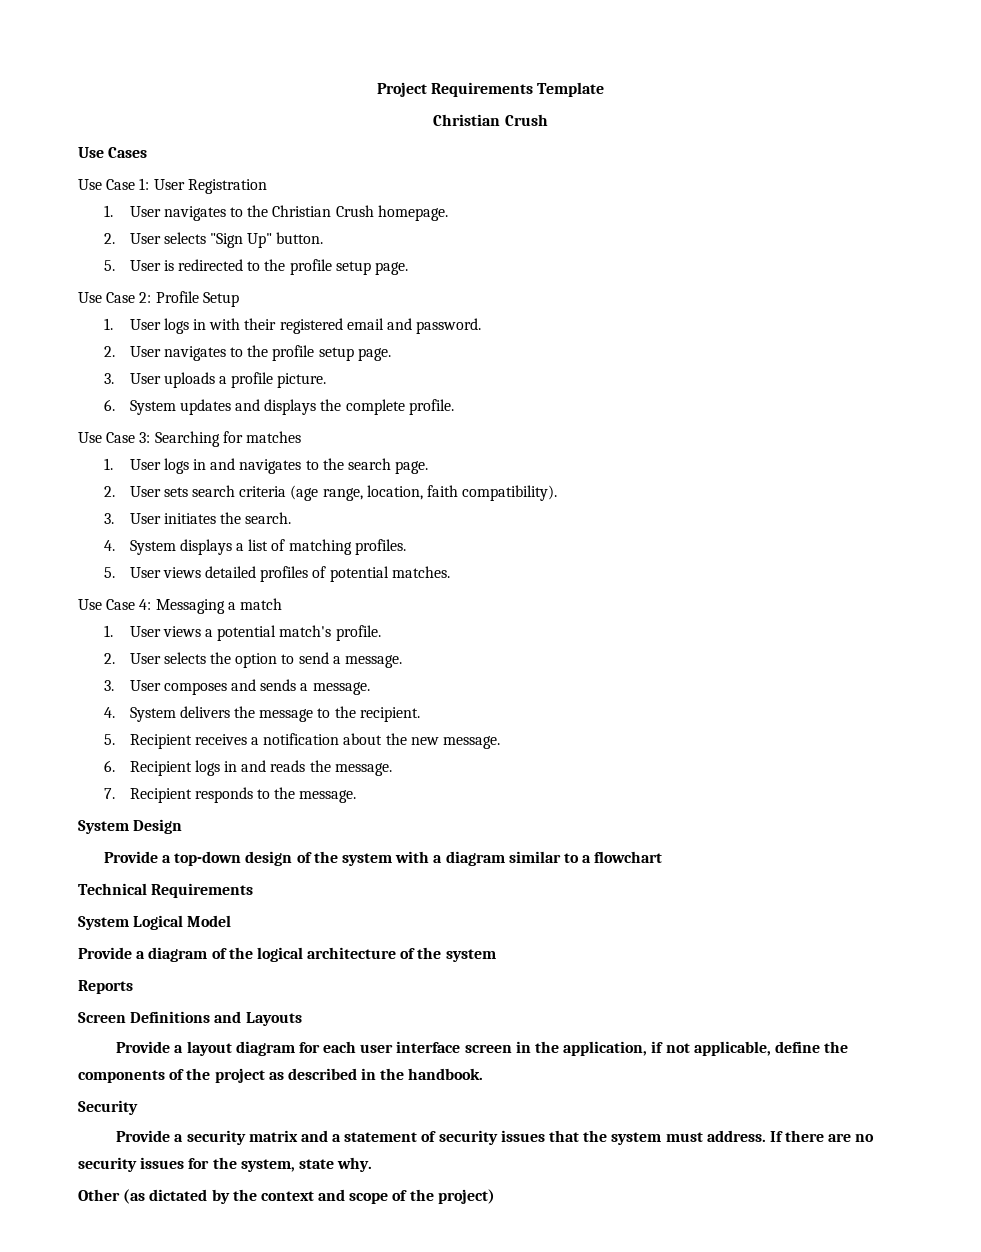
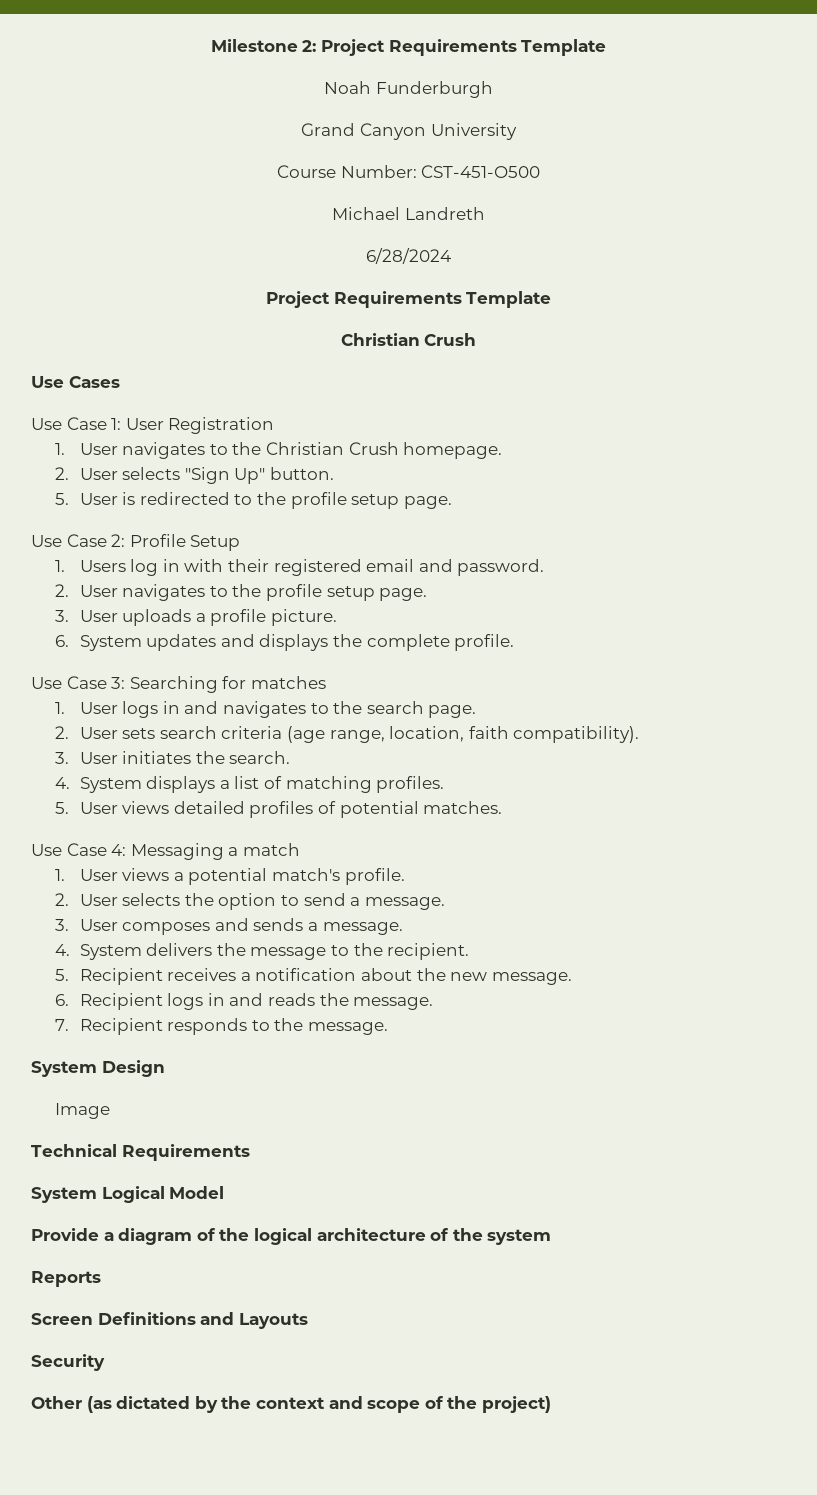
+ Milestone 2: Project Requirements Template
+ Noah Funderburgh
+ Grand Canyon University
+ Course Number: CST-451-O500
+ Michael Landreth
+ 6/28/2024
- 1. User logs in with their registered email and password.
+ 1. Users log in with their registered email and password.
- Provide a top-down design of the system with a diagram similar to a flowchart
+ Image
- Provide a layout diagram for each user interface screen in the application, if not applicable, define the components of the project as described in the handbook.
  Security
- Provide a security matrix and a statement of security issues that the system must address. If there are no security issues for the system, state why.

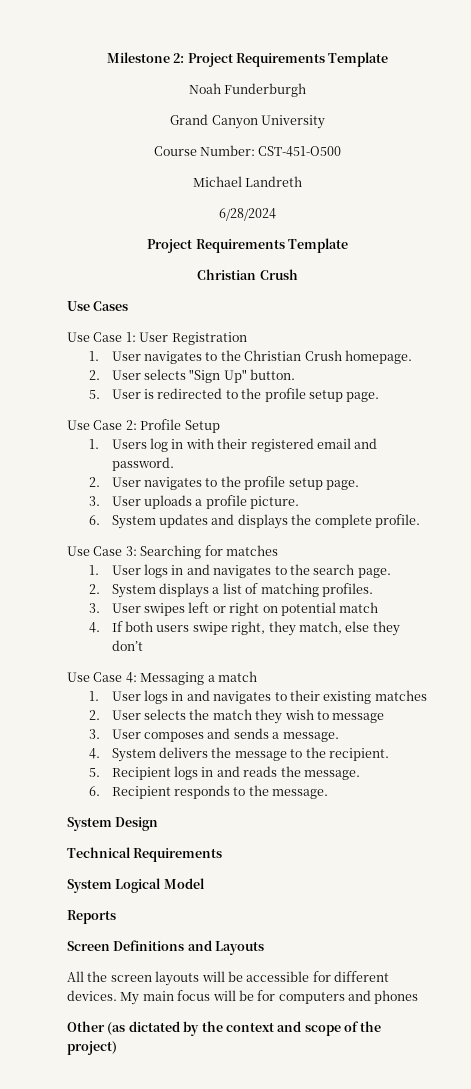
- 2. User sets search criteria (age range, location, faith compatibility).
- 3. User initiates the search.
- 4. System displays a list of matching profiles.
+ 2. System displays a list of matching profiles.
- 5. User views detailed profiles of potential matches.
+ 3. User swipes left or right on potential match
+ 4. If both users swipe right, they match, else they don’t
- 1. User views a potential match's profile.
+ 1. User logs in and navigates to their existing matches
- 2. User selects the option to send a message.
+ 2. User selects the match they wish to message
- 5. Recipient receives a notification about the new message.
- 6. Recipient logs in and reads the message.
+ 5. Recipient logs in and reads the message.
- 7. Recipient responds to the message.
+ 6. Recipient responds to the message.
- Image
- Provide a diagram of the logical architecture of the system
- Security
+ All the screen layouts will be accessible for different devices. My main focus will be for computers and phones

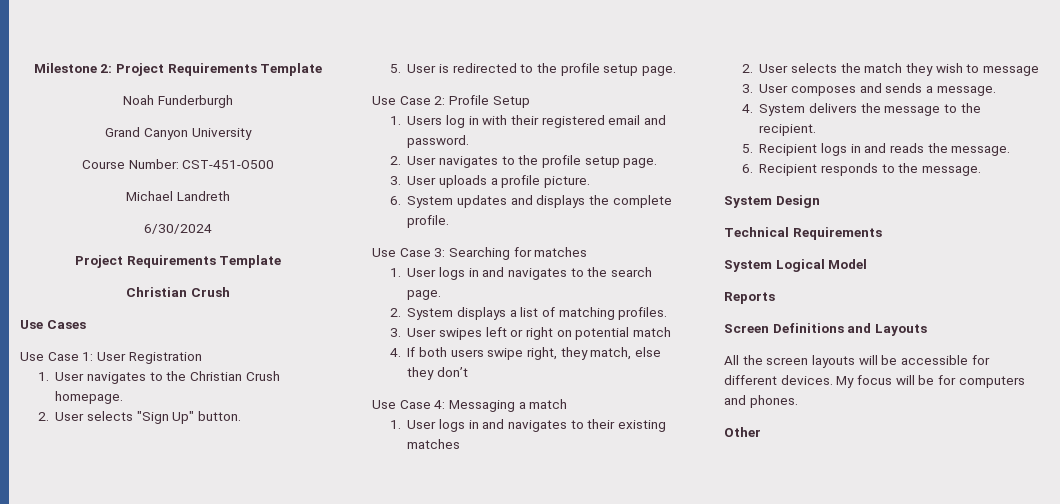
- 6/28/2024
+ 6/30/2024
- My main focus will be for computers and phones
+ My focus will be for computers and phones.
- Other (as dictated by the context and scope of the project)
+ Other

